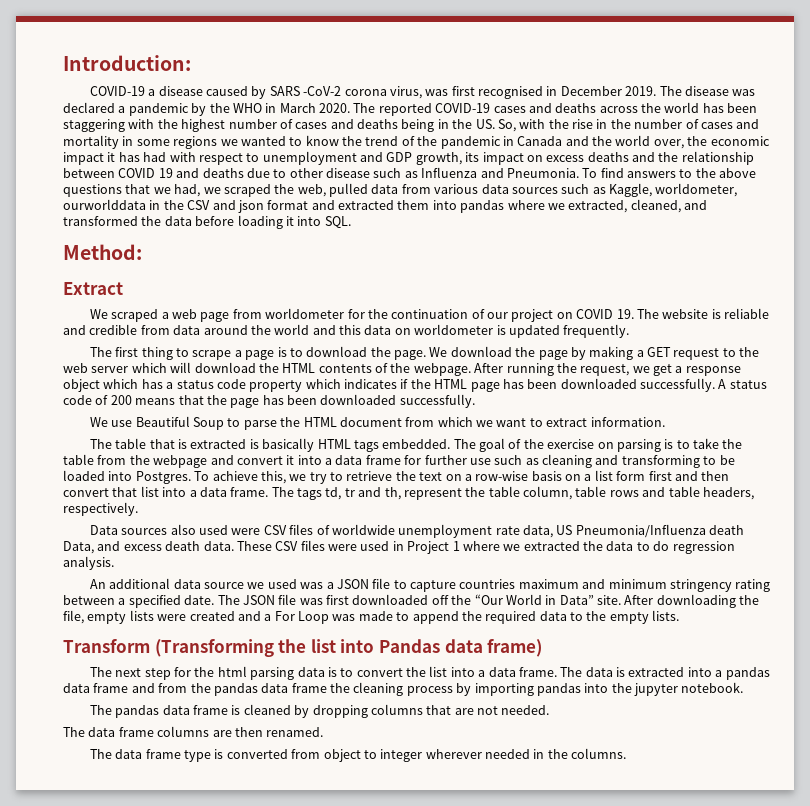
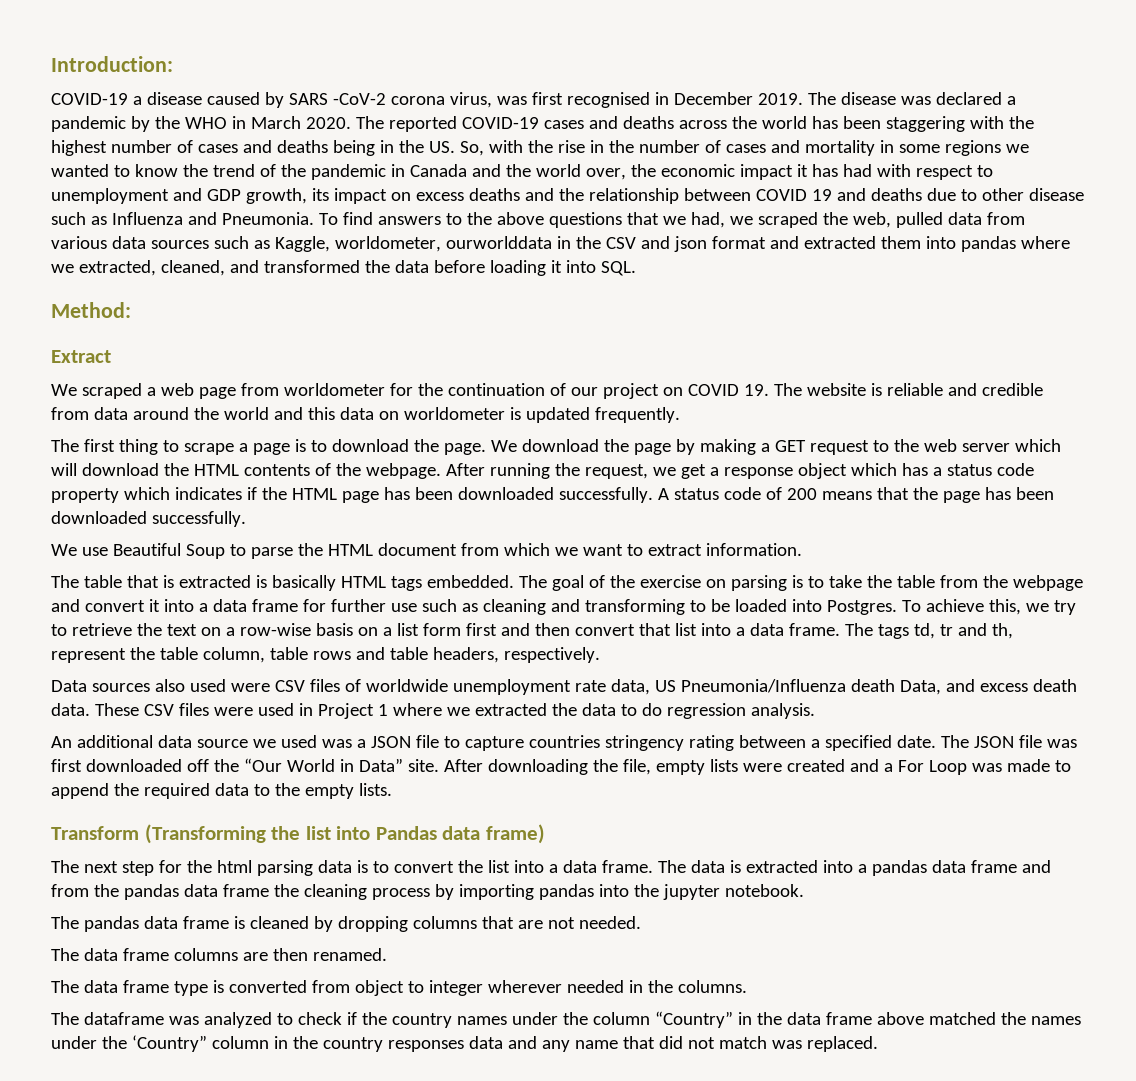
- An additional data source we used was a JSON file to capture countries maximum and minimum stringency rating between a specified date.
+ An additional data source we used was a JSON file to capture countries stringency rating between a specified date.
+ The dataframe was analyzed to check if the country names under the column “Country” in the data frame above matched the names under the ‘Country” column in the country responses data and any name that did not match was replaced.

